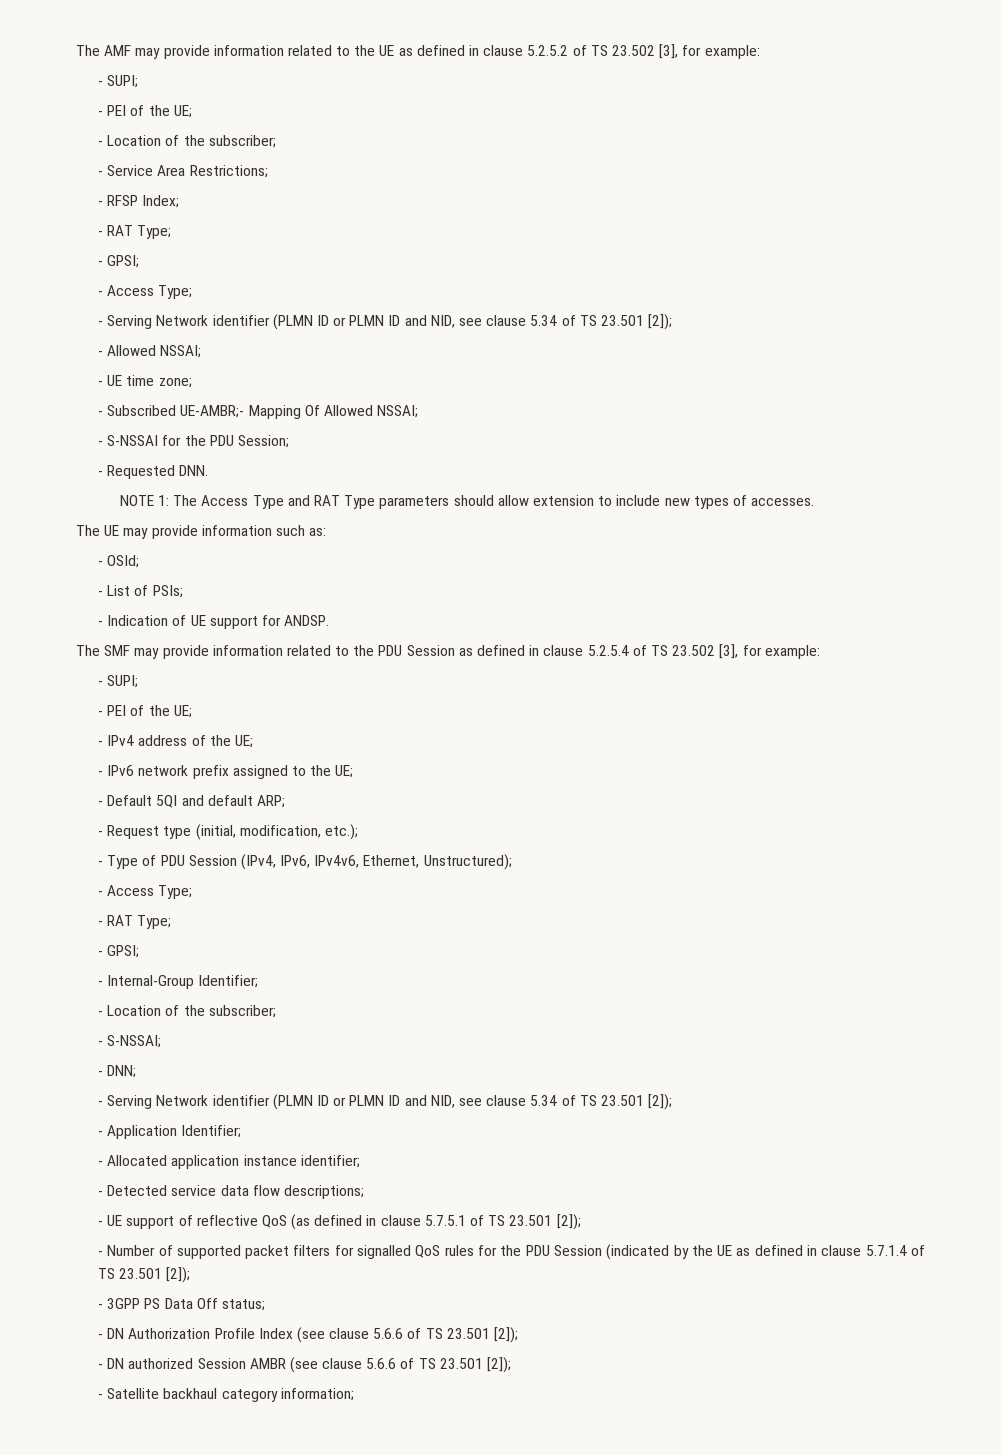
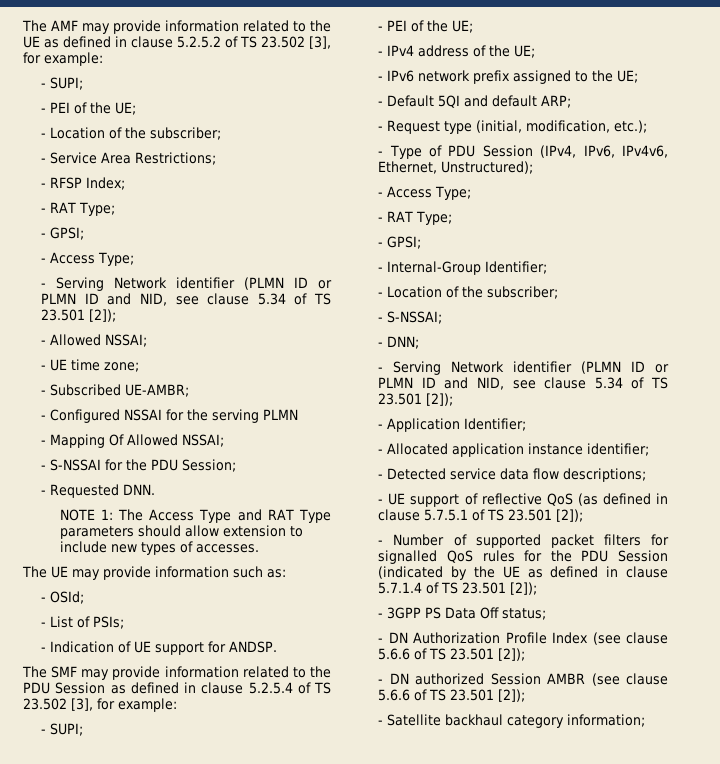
- - Subscribed UE-AMBR;- Mapping Of Allowed NSSAI;
+ - Subscribed UE-AMBR;
+ - Configured NSSAI for the serving PLMN
+ - Mapping Of Allowed NSSAI;

